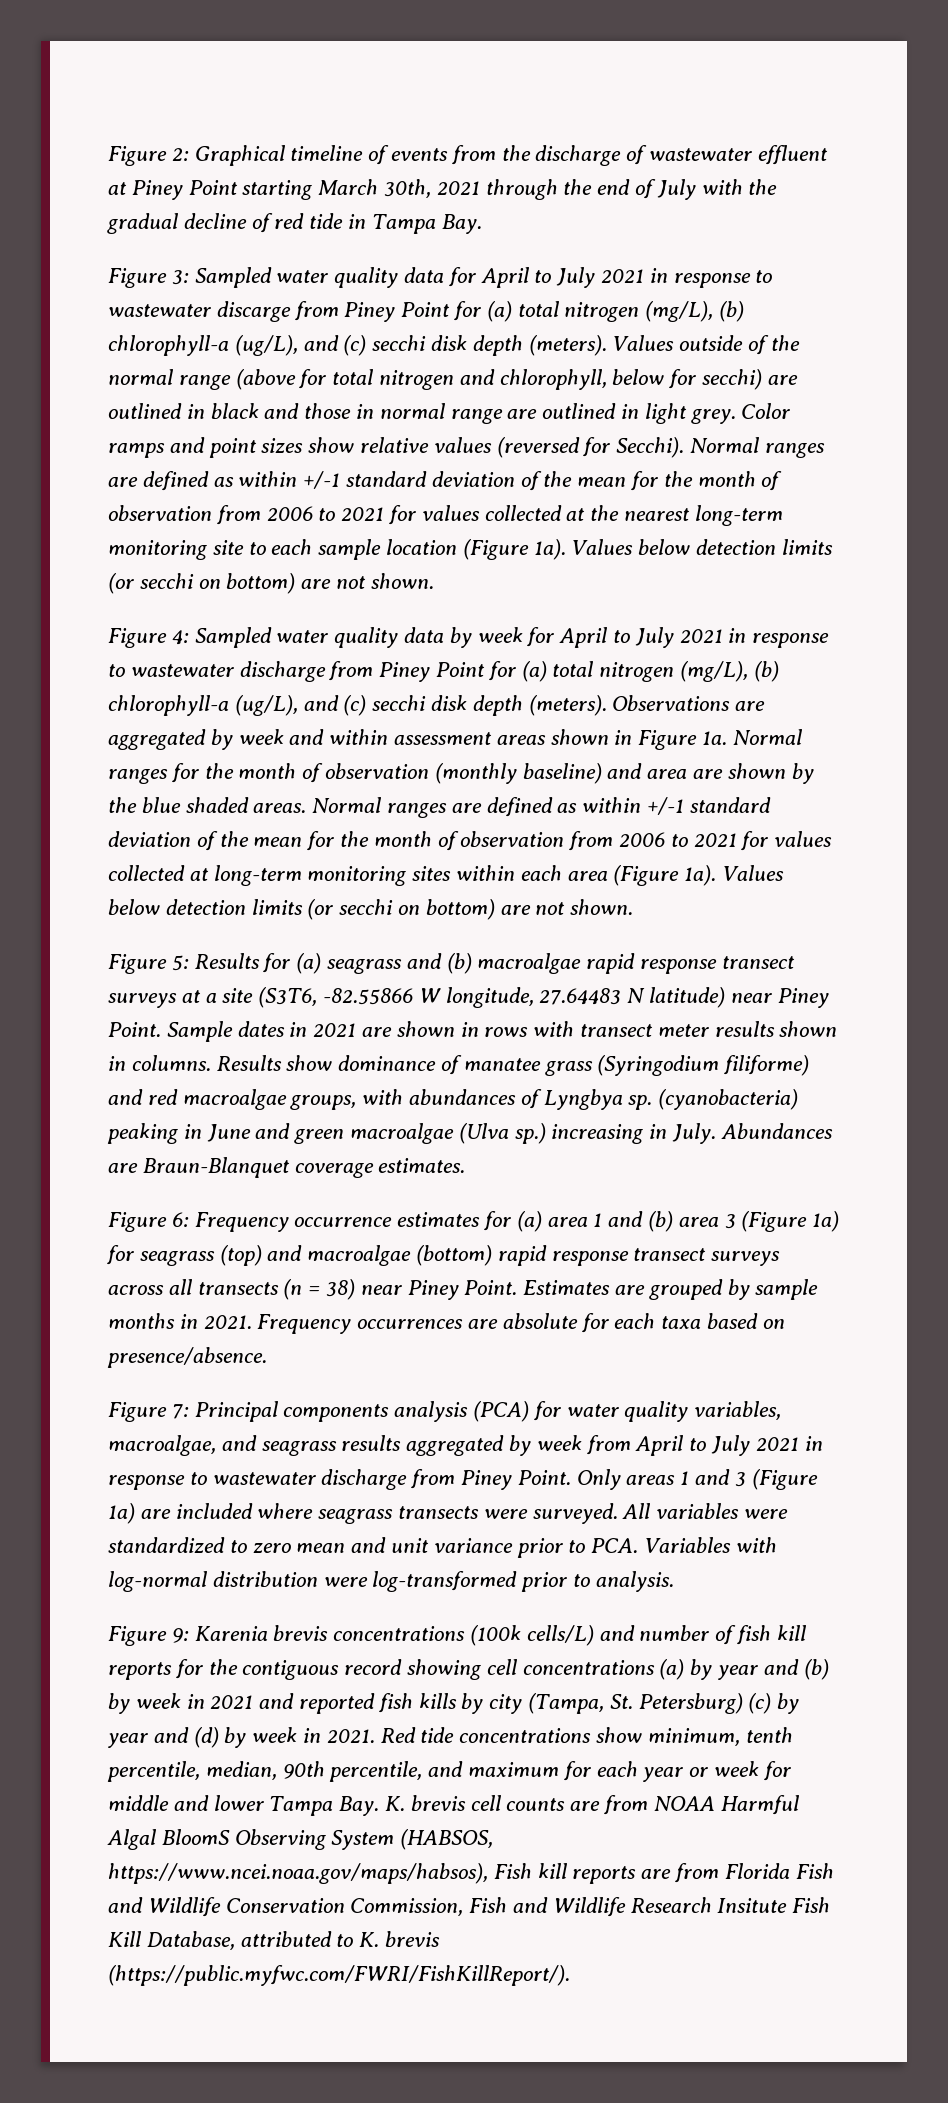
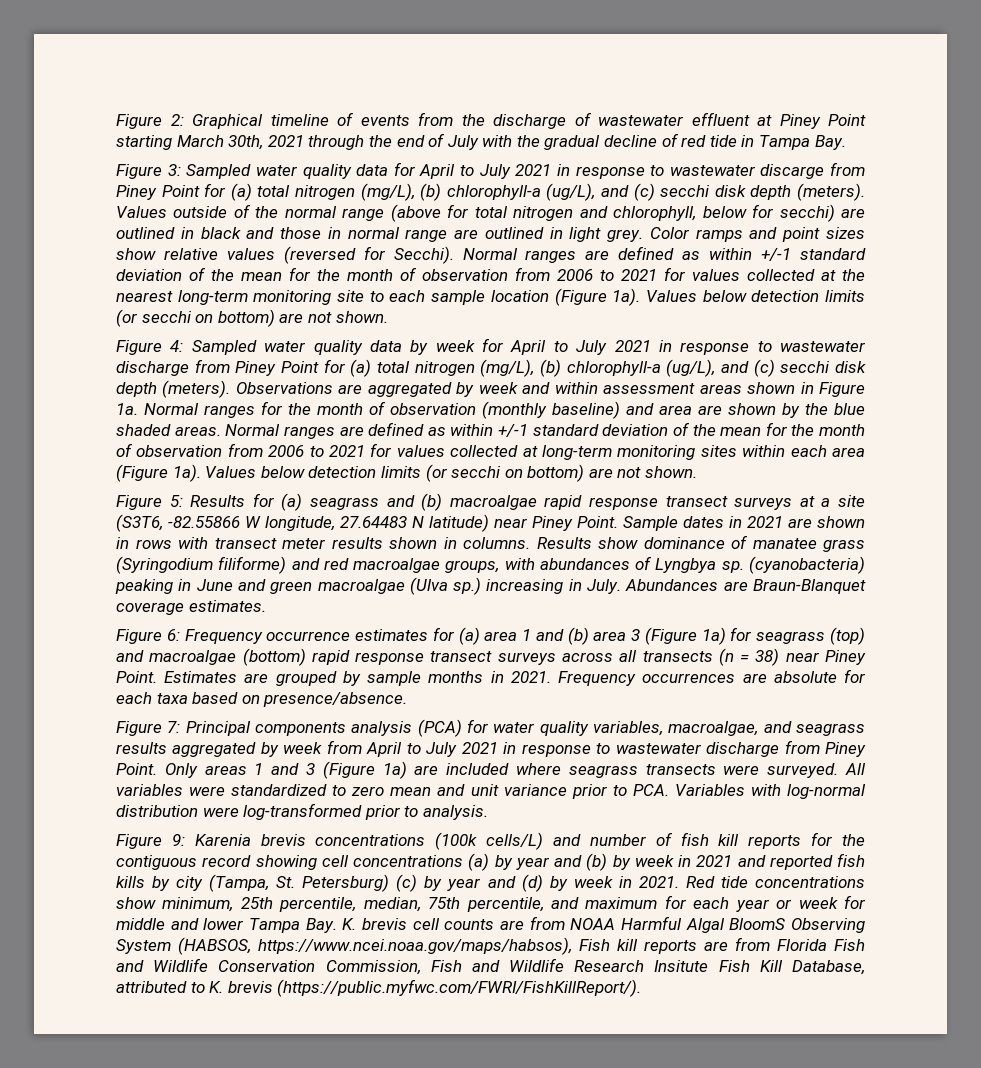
- Red tide concentrations show minimum, tenth percentile, median, 90th percentile, and maximum for each year or week for middle and lower Tampa Bay. K. brevis cell counts are from NOAA Harmful Algal BloomS Observing System (HABSOS, https://www.ncei.noaa.gov/maps/habsos), Fish kill reports are from Florida Fish and Wildlife Conservation Commission, Fish and Wildlife Research Insitute Fish Kill Database, attributed to K. brevis (https://public.myfwc.com/FWRI/FishKillReport/).
+ Red tide concentrations show minimum, 25th percentile, median, 75th percentile, and maximum for each year or week for middle and lower Tampa Bay. K. brevis cell counts are from NOAA Harmful Algal BloomS Observing System (HABSOS, https://www.ncei.noaa.gov/maps/habsos), Fish kill reports are from Florida Fish and Wildlife Conservation Commission, Fish and Wildlife Research Insitute Fish Kill Database, attributed to K. brevis (https://public.myfwc.com/FWRI/FishKillReport/).

